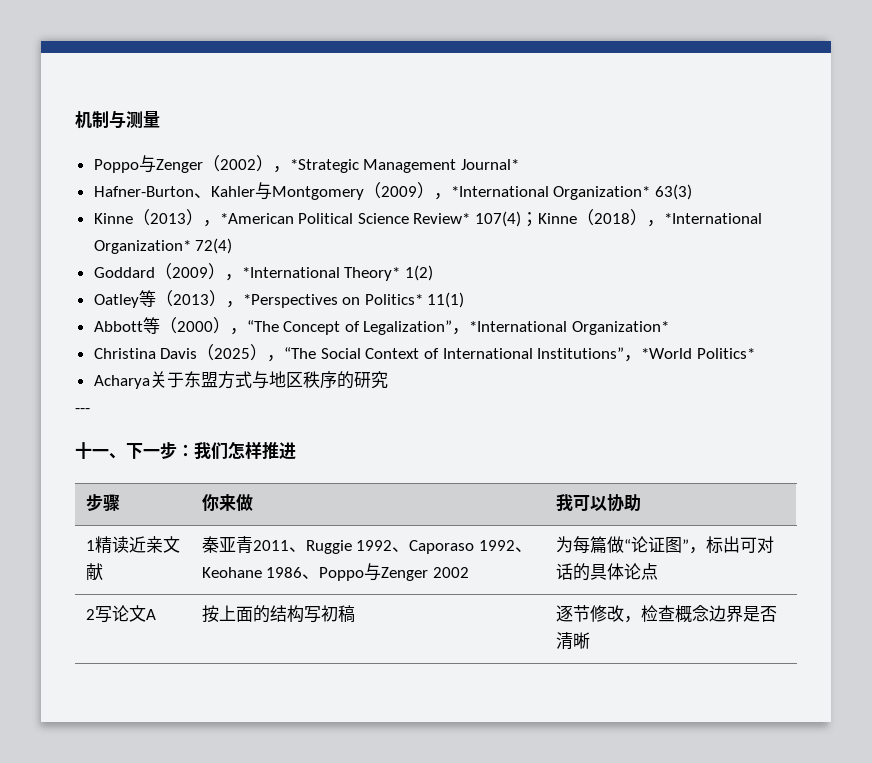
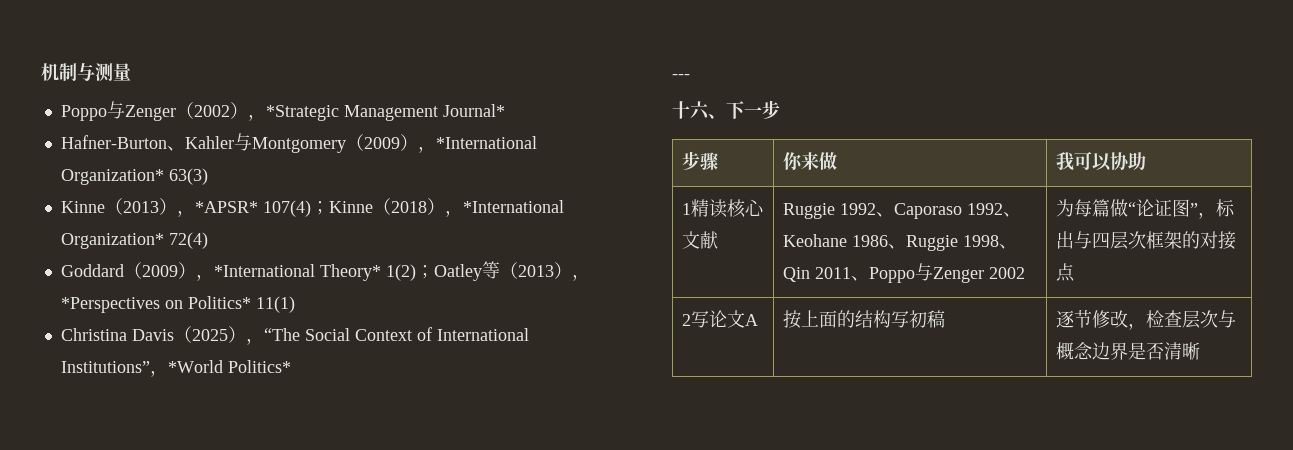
- Kinne（2013），*American Political Science Review* 107(4)；Kinne（2018），*International Organization* 72(4)
+ Kinne（2013），*APSR* 107(4)；Kinne（2018），*International Organization* 72(4)
- Goddard（2009），*International Theory* 1(2)
- Oatley等（2013），*Perspectives on Politics* 11(1)
+ Goddard（2009），*International Theory* 1(2)；Oatley等（2013），*Perspectives on Politics* 11(1)
- Abbott等（2000），“The Concept of Legalization”，*International Organization*
- Acharya关于东盟方式与地区秩序的研究
- 十一、下一步：我们怎样推进
+ 十六、下一步
- 1精读近亲文献 | 秦亚青2011、Ruggie 1992、Caporaso 1992、Keohane 1986、Poppo与Zenger 2002 | 为每篇做“论证图”，标出可对话的具体论点
+ 1精读核心文献 | Ruggie 1992、Caporaso 1992、Keohane 1986、Ruggie 1998、Qin 2011、Poppo与Zenger 2002 | 为每篇做“论证图”，标出与四层次框架的对接点
- 2写论文A | 按上面的结构写初稿 | 逐节修改，检查概念边界是否清晰
+ 2写论文A | 按上面的结构写初稿 | 逐节修改，检查层次与概念边界是否清晰

